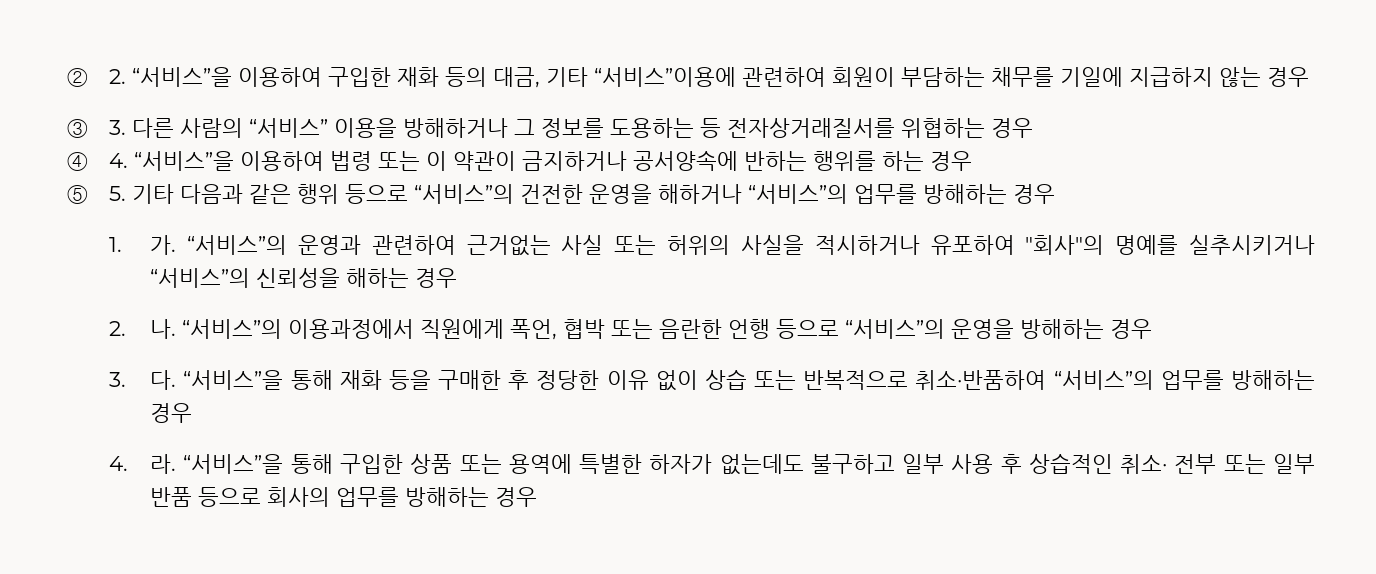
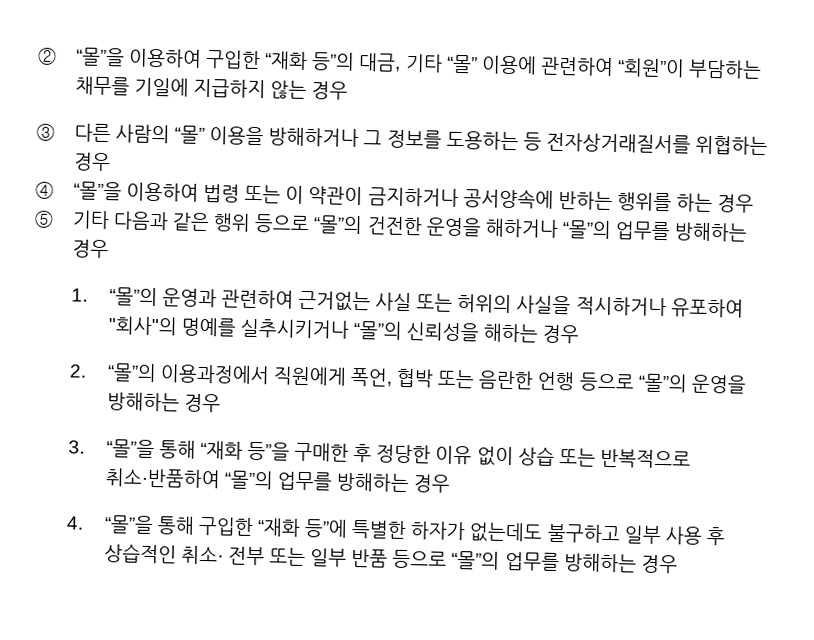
- ② 2. “서비스”을 이용하여 구입한 재화 등의 대금, 기타 “서비스”이용에 관련하여 회원이 부담하는 채무를 기일에 지급하지 않는 경우
+ ② “몰”을 이용하여 구입한 “재화 등”의 대금, 기타 “몰” 이용에 관련하여 “회원”이 부담하는 채무를 기일에 지급하지 않는 경우
- ③ 3. 다른 사람의 “서비스” 이용을 방해하거나 그 정보를 도용하는 등 전자상거래질서를 위협하는 경우
+ ③ 다른 사람의 “몰” 이용을 방해하거나 그 정보를 도용하는 등 전자상거래질서를 위협하는 경우
- ④ 4. “서비스”을 이용하여 법령 또는 이 약관이 금지하거나 공서양속에 반하는 행위를 하는 경우
+ ④ “몰”을 이용하여 법령 또는 이 약관이 금지하거나 공서양속에 반하는 행위를 하는 경우
- ⑤ 5. 기타 다음과 같은 행위 등으로 “서비스”의 건전한 운영을 해하거나 “서비스”의 업무를 방해하는 경우
+ ⑤ 기타 다음과 같은 행위 등으로 “몰”의 건전한 운영을 해하거나 “몰”의 업무를 방해하는 경우
- 1. 가. “서비스”의 운영과 관련하여 근거없는 사실 또는 허위의 사실을 적시하거나 유포하여 "회사"의 명예를 실추시키거나 “서비스”의 신뢰성을 해하는 경우
+ 1. “몰”의 운영과 관련하여 근거없는 사실 또는 허위의 사실을 적시하거나 유포하여 "회사"의 명예를 실추시키거나 “몰”의 신뢰성을 해하는 경우
- 2. 나. “서비스”의 이용과정에서 직원에게 폭언, 협박 또는 음란한 언행 등으로 “서비스”의 운영을 방해하는 경우
+ 2. “몰”의 이용과정에서 직원에게 폭언, 협박 또는 음란한 언행 등으로 “몰”의 운영을 방해하는 경우
- 3. 다. “서비스”을 통해 재화 등을 구매한 후 정당한 이유 없이 상습 또는 반복적으로 취소·반품하여 “서비스”의 업무를 방해하는 경우
+ 3. “몰”을 통해 “재화 등”을 구매한 후 정당한 이유 없이 상습 또는 반복적으로 취소·반품하여 “몰”의 업무를 방해하는 경우
- 4. 라. “서비스”을 통해 구입한 상품 또는 용역에 특별한 하자가 없는데도 불구하고 일부 사용 후 상습적인 취소· 전부 또는 일부 반품 등으로 회사의 업무를 방해하는 경우
+ 4. “몰”을 통해 구입한 “재화 등”에 특별한 하자가 없는데도 불구하고 일부 사용 후 상습적인 취소· 전부 또는 일부 반품 등으로 “몰”의 업무를 방해하는 경우

